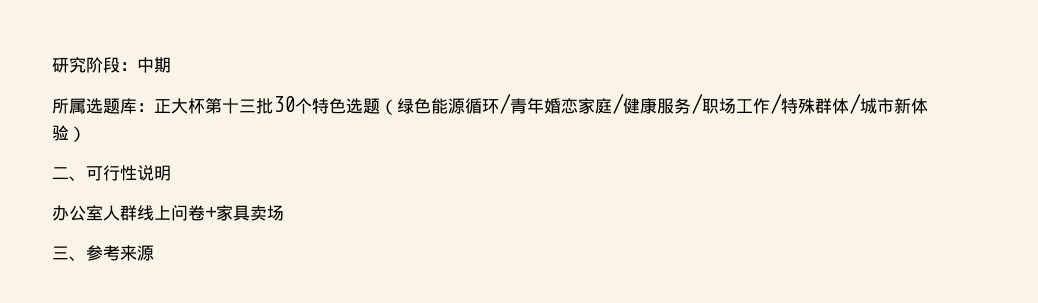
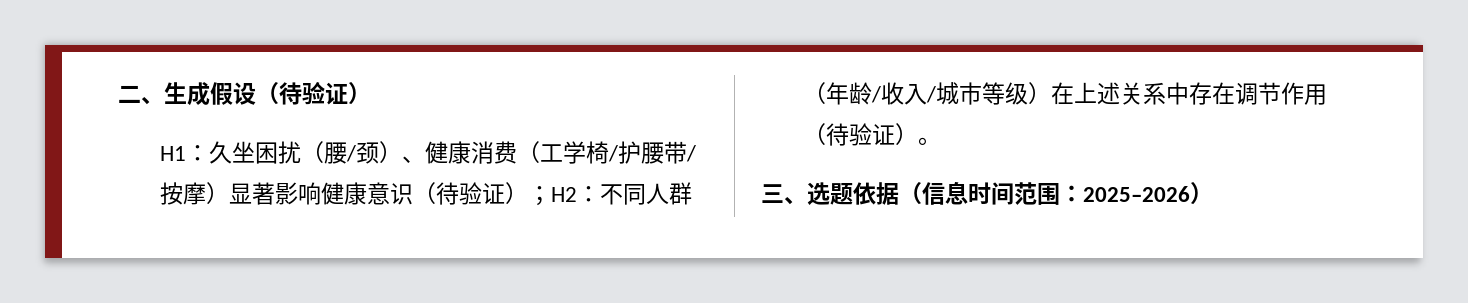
- 研究阶段：中期
- 所属选题库：正大杯第十三批30个特色选题（绿色能源循环/青年婚恋家庭/健康服务/职场工作/特殊群体/城市新体验）
- 二、可行性说明
- 办公室人群线上问卷+家具卖场
- 三、参考来源
+ 二、生成假设（待验证）
+ H1：久坐困扰（腰/颈）、健康消费（工学椅/护腰带/按摩）显著影响健康意识（待验证）；H2：不同人群（年龄/收入/城市等级）在上述关系中存在调节作用（待验证）。
+ 三、选题依据（信息时间范围：2025–2026）

